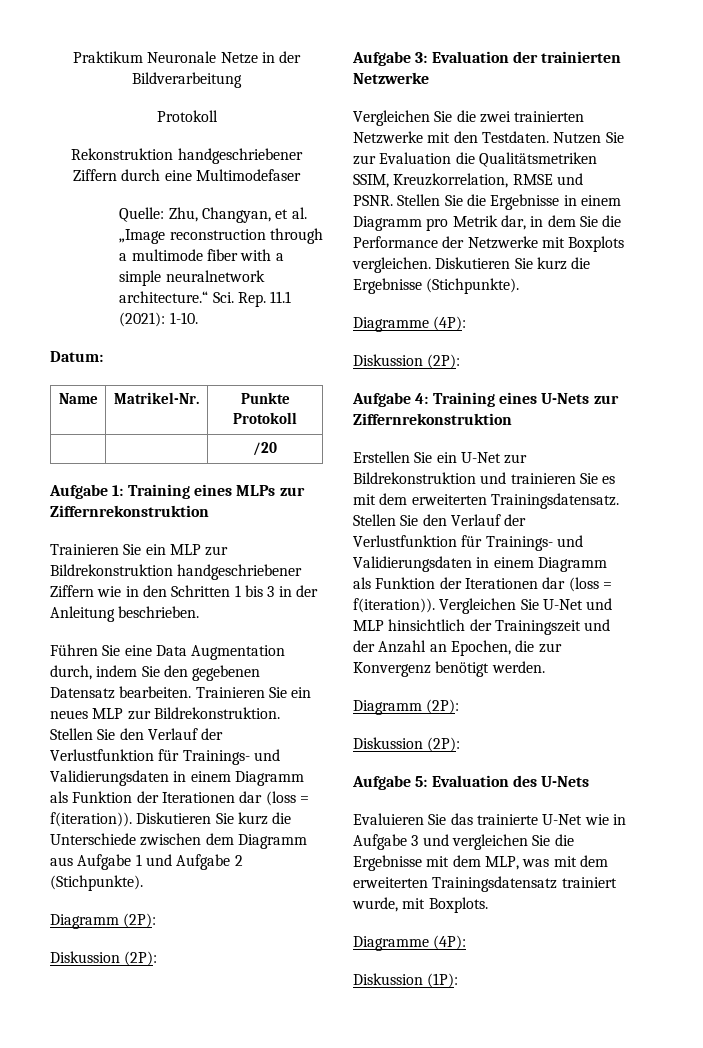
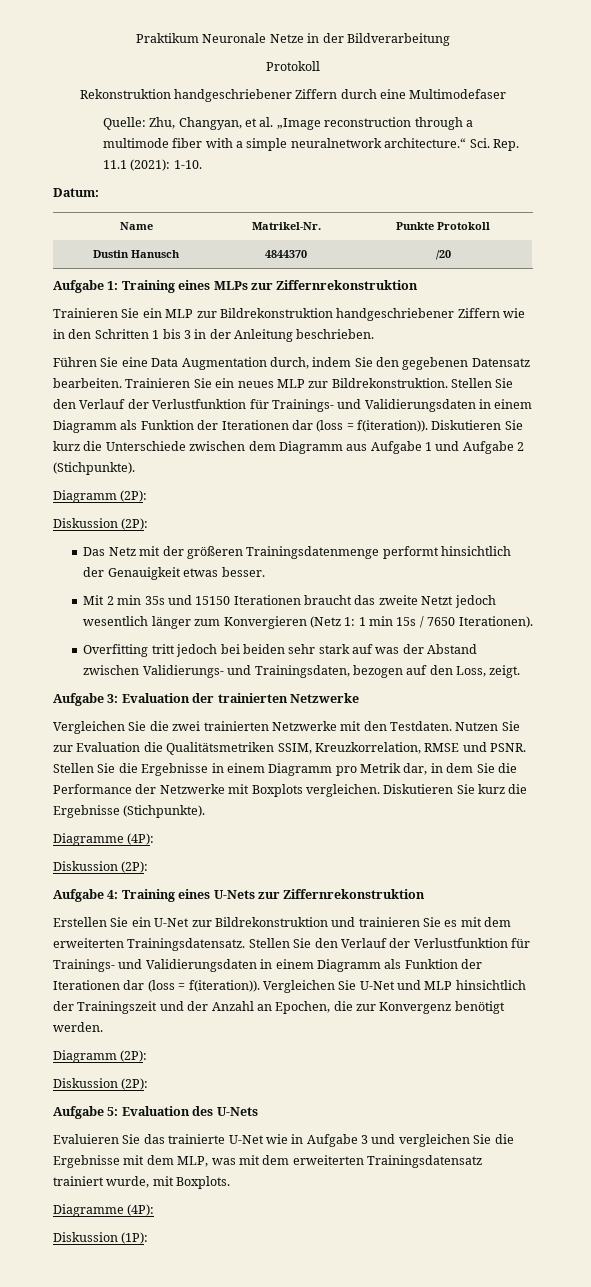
- | | /20
+ Dustin Hanusch | 4844370 | /20
+ Das Netz mit der größeren Trainingsdatenmenge performt hinsichtlich der Genauigkeit etwas besser.
+ Mit 2 min 35s und 15150 Iterationen braucht das zweite Netzt jedoch wesentlich länger zum Konvergieren (Netz 1: 1 min 15s / 7650 Iterationen).
+ Overfitting tritt jedoch bei beiden sehr stark auf was der Abstand zwischen Validierungs- und Trainingsdaten, bezogen auf den Loss, zeigt.

